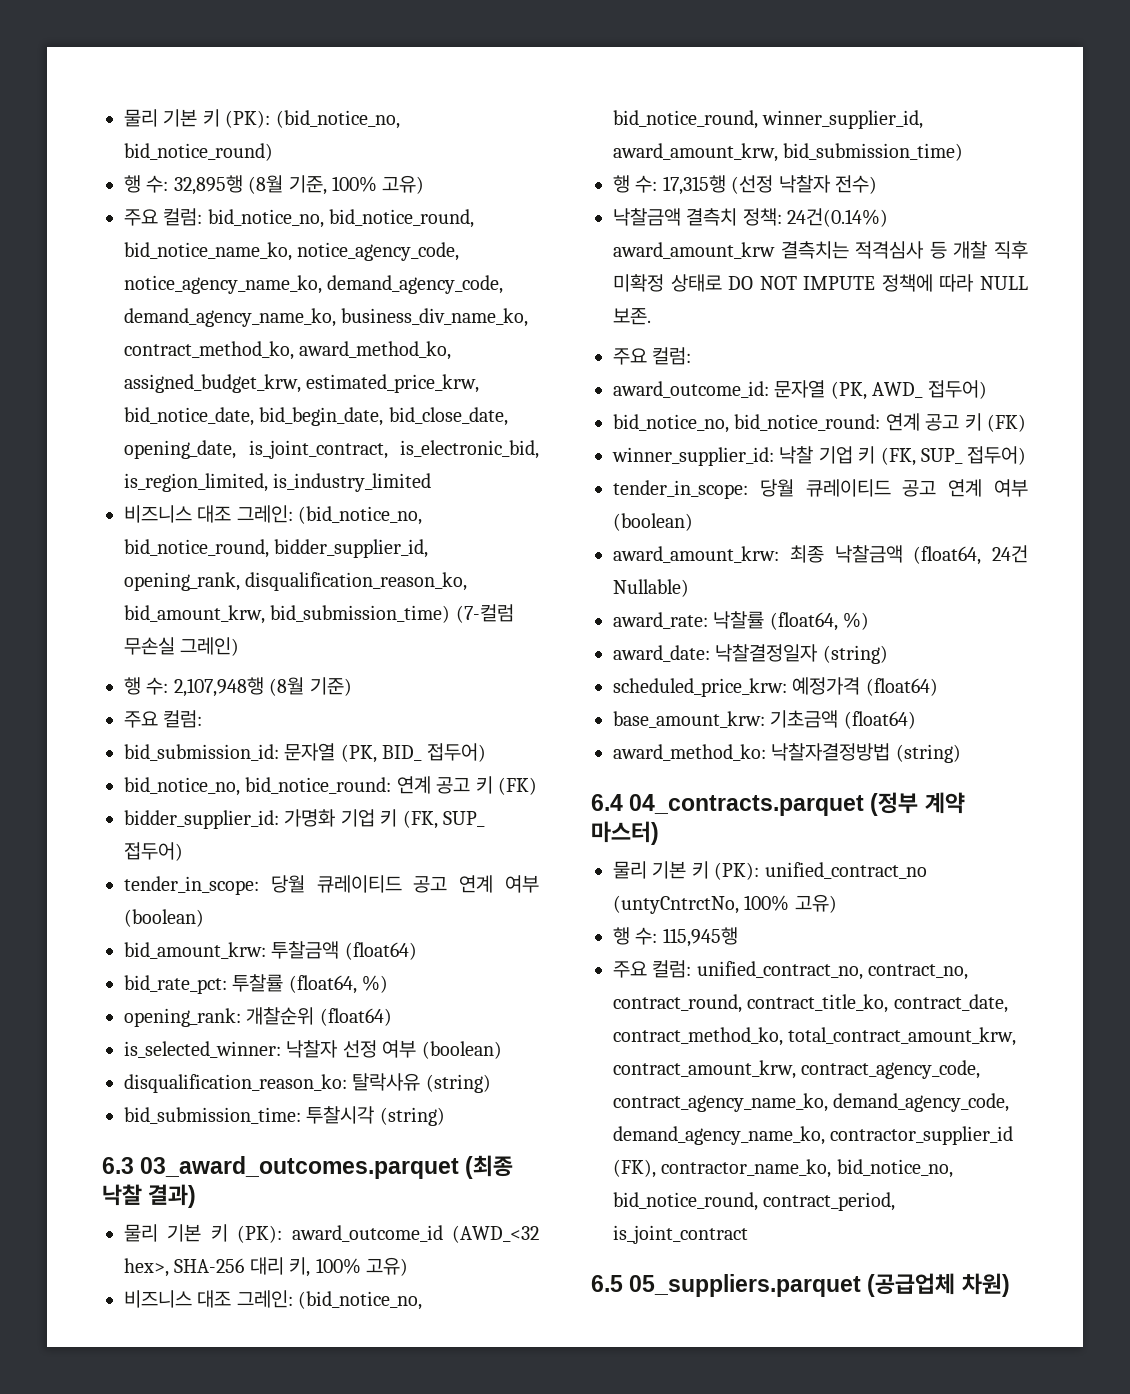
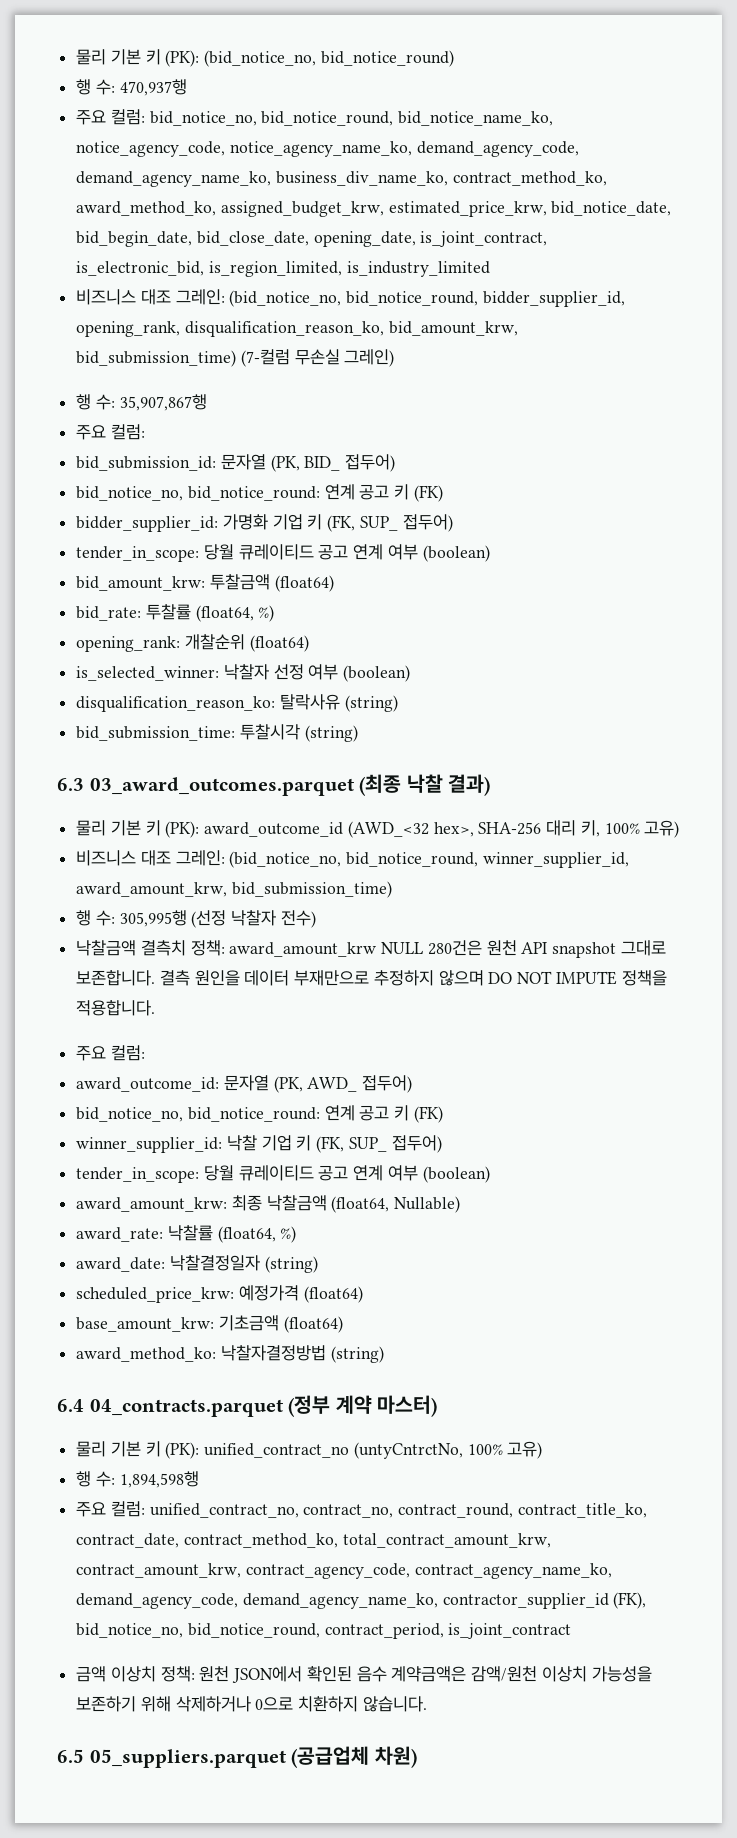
- 행 수: 32,895행 (8월 기준, 100% 고유)
+ 행 수: 470,937행
- 행 수: 2,107,948행 (8월 기준)
+ 행 수: 35,907,867행
- bid_rate_pct: 투찰률 (float64, %)
+ bid_rate: 투찰률 (float64, %)
- 행 수: 17,315행 (선정 낙찰자 전수)
+ 행 수: 305,995행 (선정 낙찰자 전수)
- 낙찰금액 결측치 정책: 24건(0.14%) award_amount_krw 결측치는 적격심사 등 개찰 직후 미확정 상태로 DO NOT IMPUTE 정책에 따라 NULL 보존.
+ 낙찰금액 결측치 정책: award_amount_krw NULL 280건은 원천 API snapshot 그대로 보존합니다. 결측 원인을 데이터 부재만으로 추정하지 않으며 DO NOT IMPUTE 정책을 적용합니다.
- award_amount_krw: 최종 낙찰금액 (float64, 24건 Nullable)
+ award_amount_krw: 최종 낙찰금액 (float64, Nullable)
- 행 수: 115,945행
+ 행 수: 1,894,598행
- 주요 컬럼: unified_contract_no, contract_no, contract_round, contract_title_ko, contract_date, contract_method_ko, total_contract_amount_krw, contract_amount_krw, contract_agency_code, contract_agency_name_ko, demand_agency_code, demand_agency_name_ko, contractor_supplier_id (FK), contractor_name_ko, bid_notice_no, bid_notice_round, contract_period, is_joint_contract
+ 주요 컬럼: unified_contract_no, contract_no, contract_round, contract_title_ko, contract_date, contract_method_ko, total_contract_amount_krw, contract_amount_krw, contract_agency_code, contract_agency_name_ko, demand_agency_code, demand_agency_name_ko, contractor_supplier_id (FK), bid_notice_no, bid_notice_round, contract_period, is_joint_contract
+ 금액 이상치 정책: 원천 JSON에서 확인된 음수 계약금액은 감액/원천 이상치 가능성을 보존하기 위해 삭제하거나 0으로 치환하지 않습니다.

